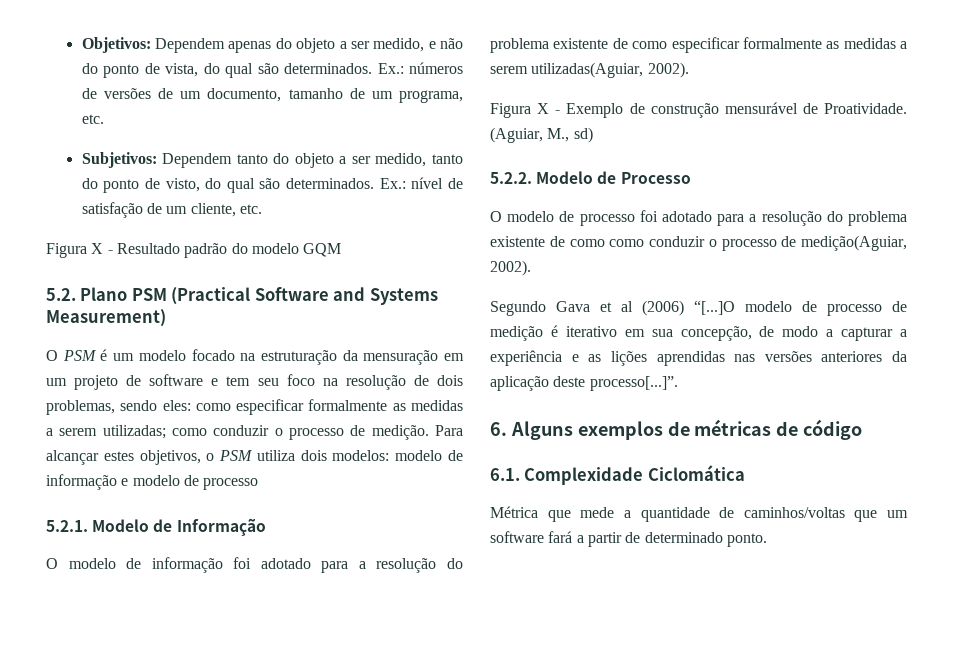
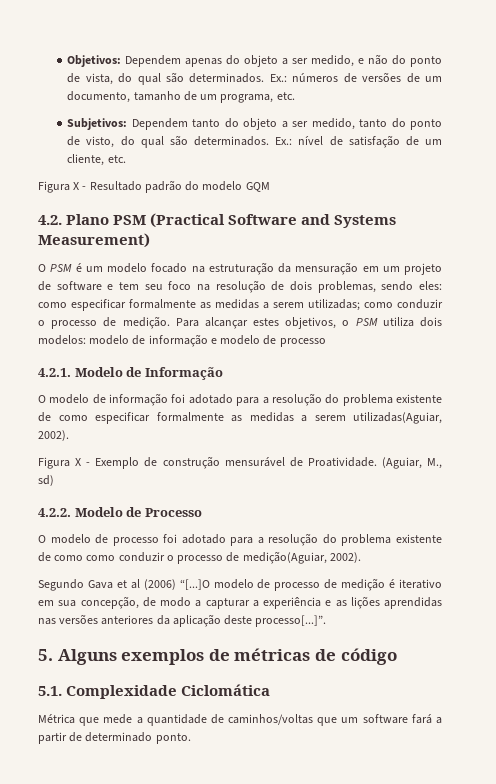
- 5.2. Plano PSM (Practical Software and Systems Measurement)
+ 4.2. Plano PSM (Practical Software and Systems Measurement)
- 5.2.1. Modelo de Informação
+ 4.2.1. Modelo de Informação
- 5.2.2. Modelo de Processo
+ 4.2.2. Modelo de Processo
- 6. Alguns exemplos de métricas de código
+ 5. Alguns exemplos de métricas de código
- 6.1. Complexidade Ciclomática
+ 5.1. Complexidade Ciclomática

